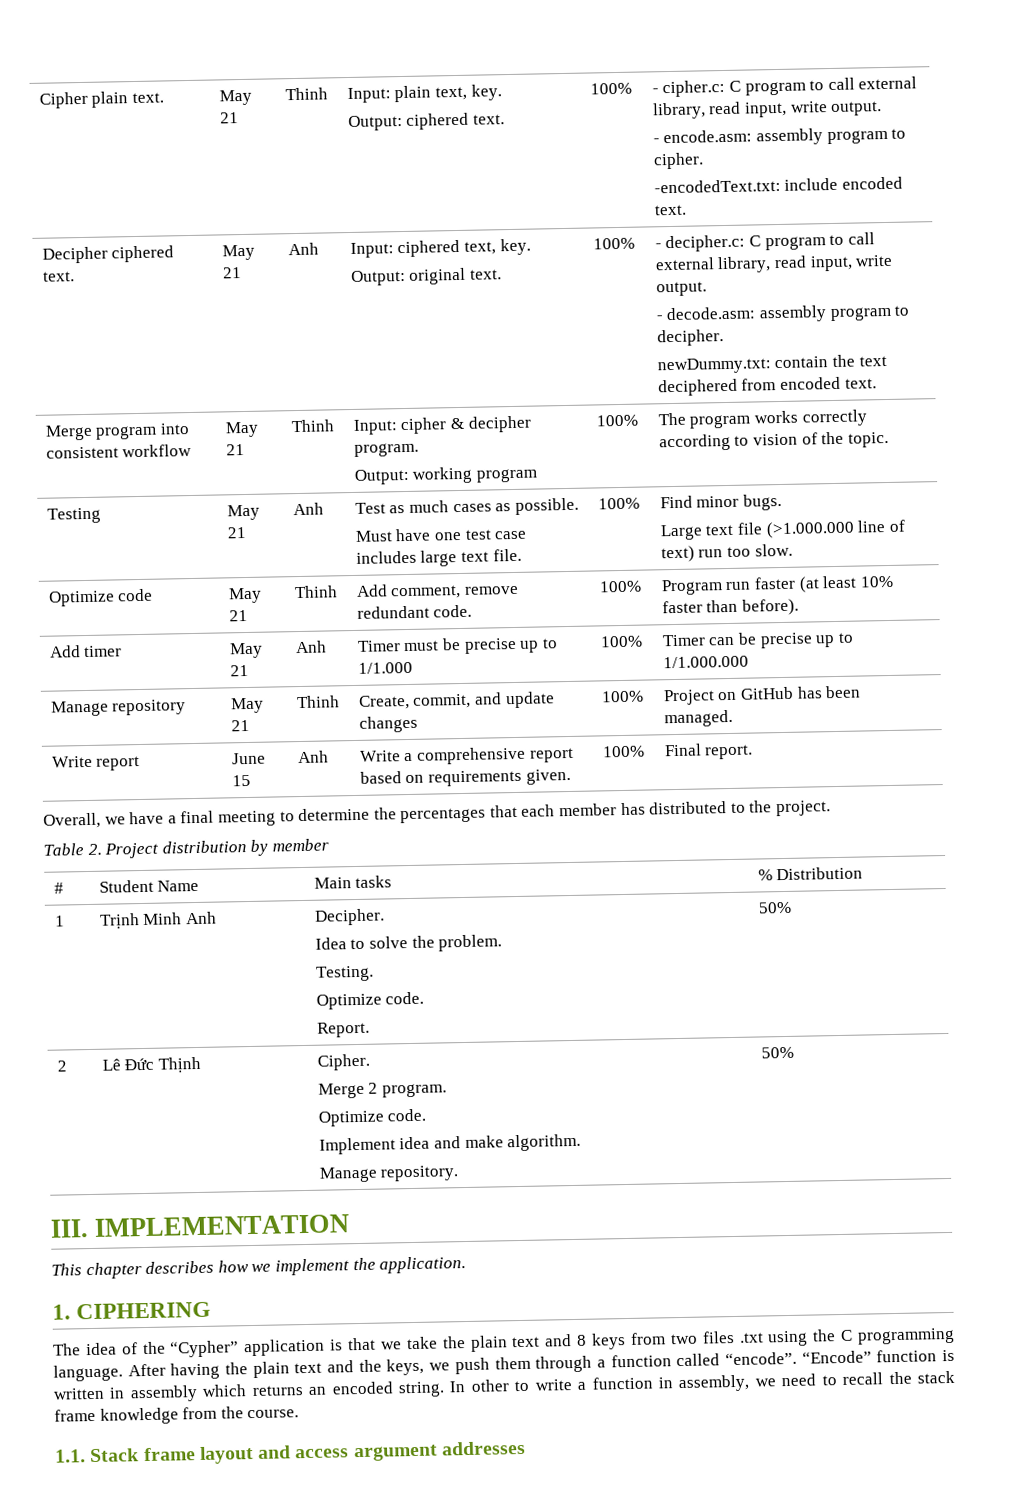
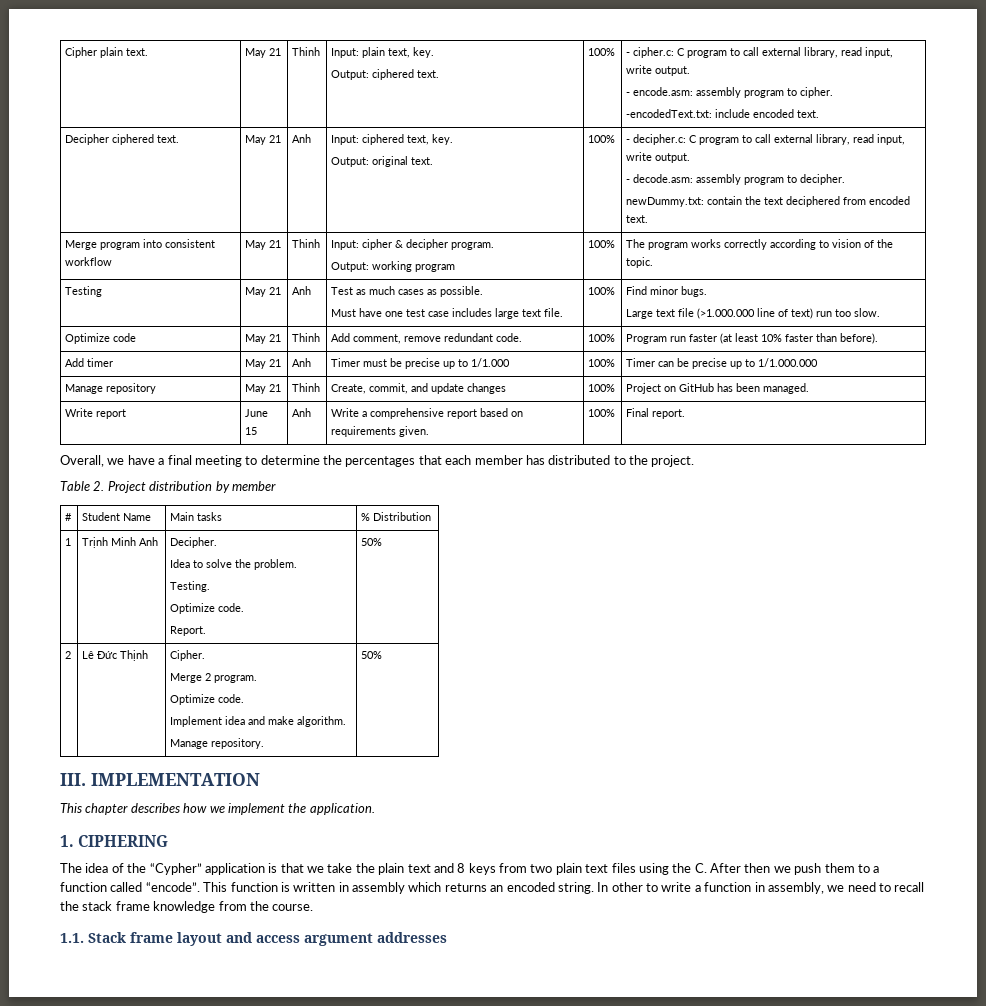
- The idea of the “Cypher” application is that we take the plain text and 8 keys from two files .txt using the C programming language. After having the plain text and the keys, we push them through a function called “encode”.
+ The idea of the “Cypher” application is that we take the plain text and 8 keys from two plain text files using the C. After then we push them to a function called “encode”.
- “Encode” function is written in assembly which returns an encoded string.
+ This function is written in assembly which returns an encoded string.

